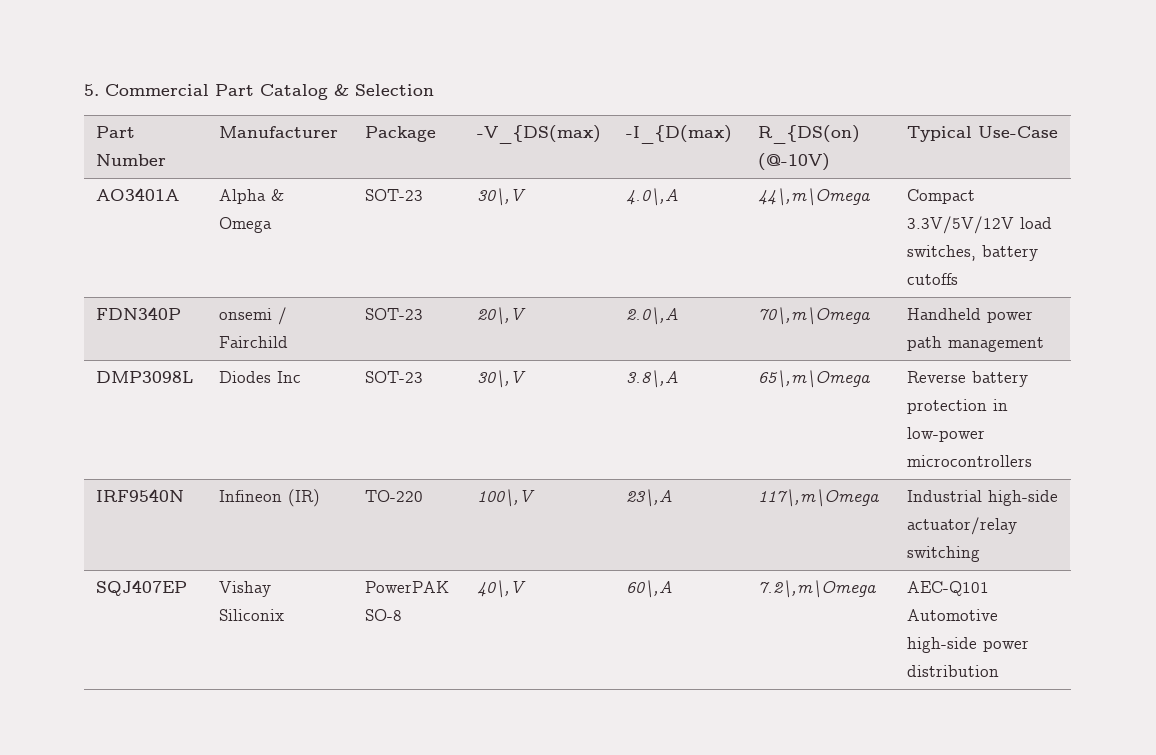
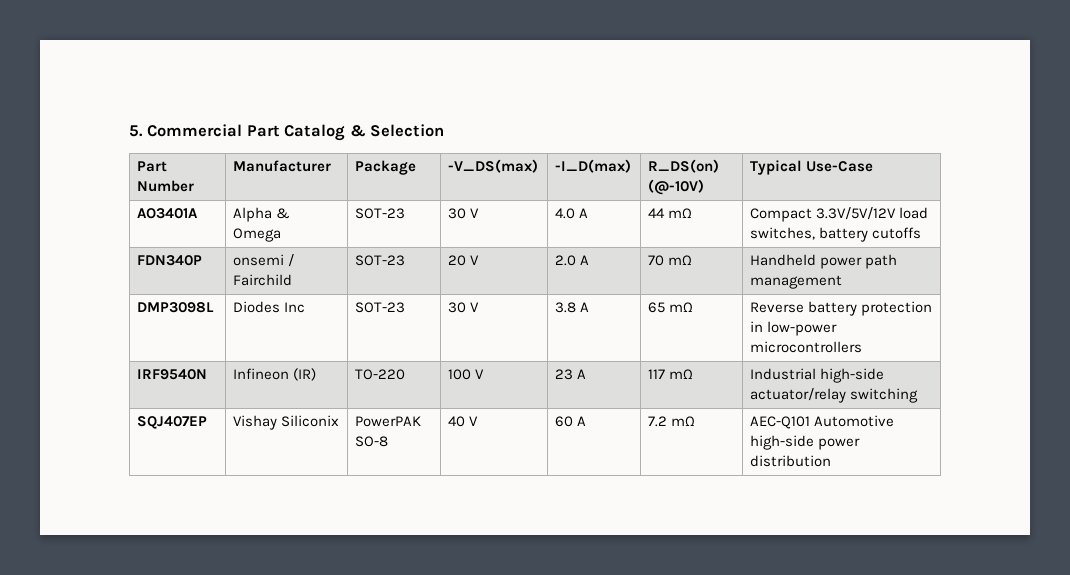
- Part Number | Manufacturer | Package | -V_{DS(max) | -I_{D(max) | R_{DS(on) (@-10V) | Typical Use-Case
+ Part Number | Manufacturer | Package | -V_DS(max) | -I_D(max) | R_DS(on) (@-10V) | Typical Use-Case
- AO3401A | Alpha & Omega | SOT-23 | 30\,V | 4.0\,A | 44\,m\Omega | Compact 3.3V/5V/12V load switches, battery cutoffs
+ AO3401A | Alpha & Omega | SOT-23 | 30 V | 4.0 A | 44 mΩ | Compact 3.3V/5V/12V load switches, battery cutoffs
- FDN340P | onsemi / Fairchild | SOT-23 | 20\,V | 2.0\,A | 70\,m\Omega | Handheld power path management
+ FDN340P | onsemi / Fairchild | SOT-23 | 20 V | 2.0 A | 70 mΩ | Handheld power path management
- DMP3098L | Diodes Inc | SOT-23 | 30\,V | 3.8\,A | 65\,m\Omega | Reverse battery protection in low-power microcontrollers
+ DMP3098L | Diodes Inc | SOT-23 | 30 V | 3.8 A | 65 mΩ | Reverse battery protection in low-power microcontrollers
- IRF9540N | Infineon (IR) | TO-220 | 100\,V | 23\,A | 117\,m\Omega | Industrial high-side actuator/relay switching
+ IRF9540N | Infineon (IR) | TO-220 | 100 V | 23 A | 117 mΩ | Industrial high-side actuator/relay switching
- SQJ407EP | Vishay Siliconix | PowerPAK SO-8 | 40\,V | 60\,A | 7.2\,m\Omega | AEC-Q101 Automotive high-side power distribution
+ SQJ407EP | Vishay Siliconix | PowerPAK SO-8 | 40 V | 60 A | 7.2 mΩ | AEC-Q101 Automotive high-side power distribution

